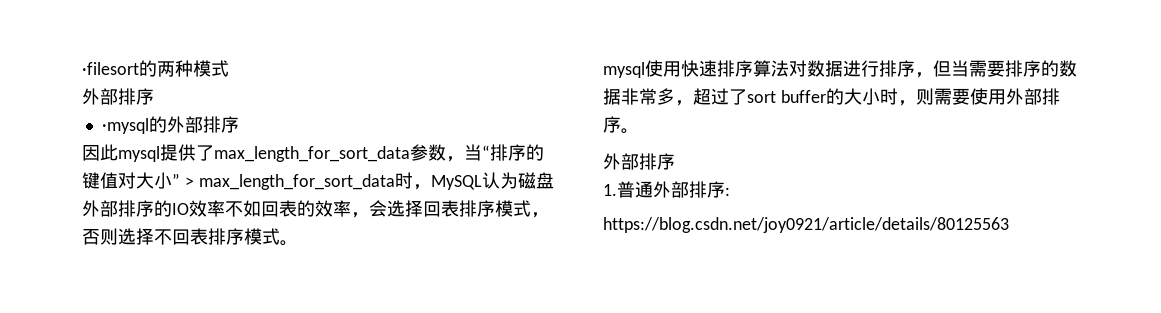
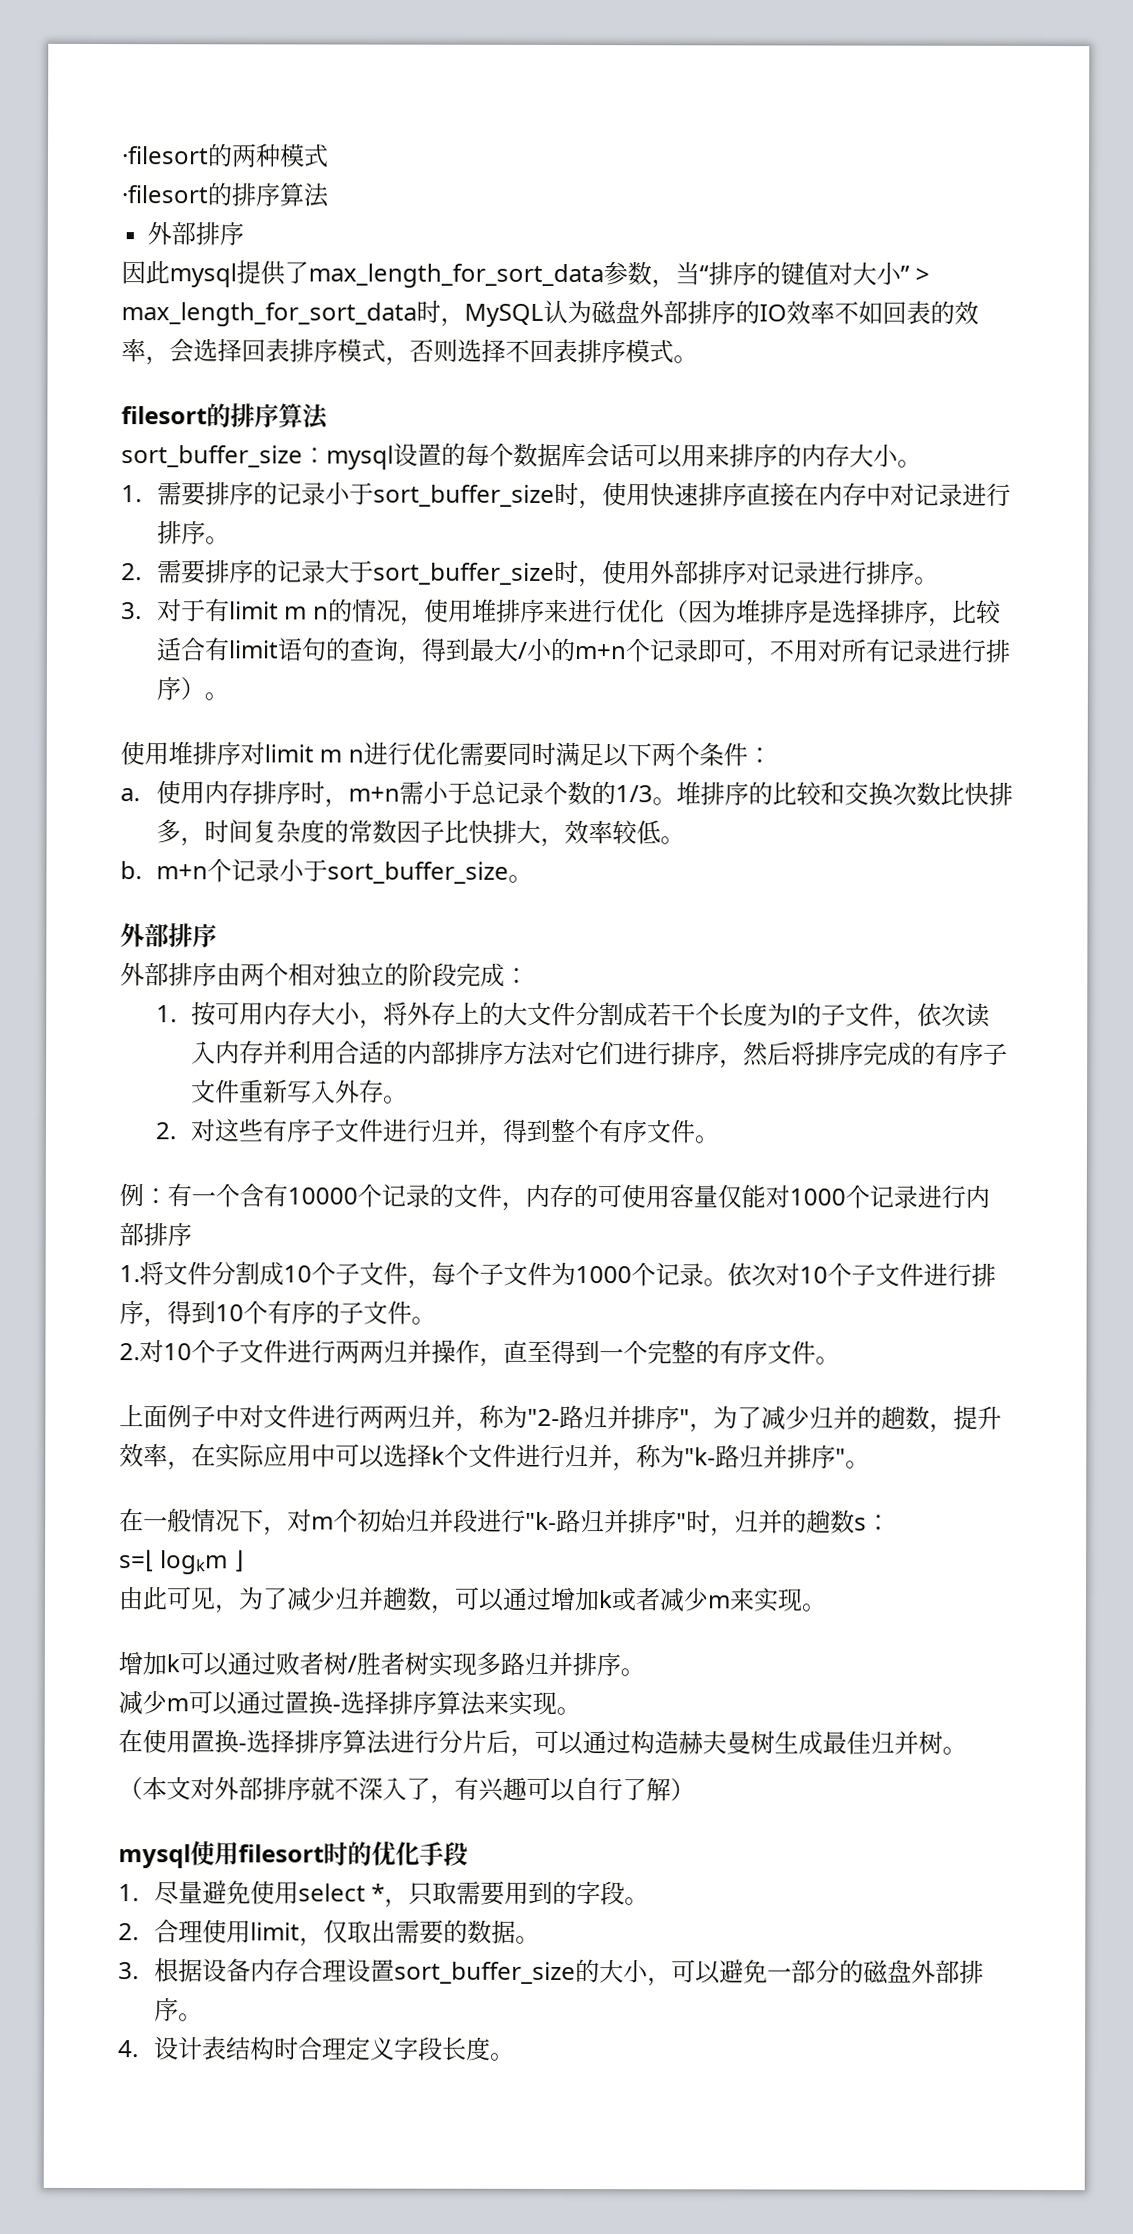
  ·filesort的两种模式
+ ·filesort的排序算法
  外部排序
- ·mysql的外部排序
- mysql使用快速排序算法对数据进行排序，但当需要排序的数据非常多，超过了sort buffer的大小时，则需要使用外部排序。
+ filesort的排序算法
+ sort_buffer_size：mysql设置的每个数据库会话可以用来排序的内存大小。
+ 1.需要排序的记录小于sort_buffer_size时，使用快速排序直接在内存中对记录进行排序。
+ 2.需要排序的记录大于sort_buffer_size时，使用外部排序对记录进行排序。
+ 3.对于有limit m n的情况，使用堆排序来进行优化（因为堆排序是选择排序，比较适合有limit语句的查询，得到最大/小的m+n个记录即可，不用对所有记录进行排序）。
+ 使用堆排序对limit m n进行优化需要同时满足以下两个条件：
+ a.使用内存排序时，m+n需小于总记录个数的1/3。堆排序的比较和交换次数比快排多，时间复杂度的常数因子比快排大，效率较低。
+ b. m+n个记录小于sort_buffer_size。
  外部排序
- 1.普通外部排序:
- https://blog.csdn.net/joy0921/article/details/80125563
+ 外部排序由两个相对独立的阶段完成：
+ 1.按可用内存大小，将外存上的大文件分割成若干个长度为l的子文件，依次读入内存并利用合适的内部排序方法对它们进行排序，然后将排序完成的有序子文件重新写入外存。
+ 2.对这些有序子文件进行归并，得到整个有序文件。
+ 例：有一个含有10000个记录的文件，内存的可使用容量仅能对1000个记录进行内部排序
+ 1.将文件分割成10个子文件，每个子文件为1000个记录。依次对10个子文件进行排序，得到10个有序的子文件。
+ 2.对10个子文件进行两两归并操作，直至得到一个完整的有序文件。
+ 上面例子中对文件进行两两归并，称为"2-路归并排序"，为了减少归并的趟数，提升效率，在实际应用中可以选择k个文件进行归并，称为"k-路归并排序"。
+ 在一般情况下，对m个初始归并段进行"k-路归并排序"时，归并的趟数s：
+ s=⌊ logkm ⌋
+ 由此可见，为了减少归并趟数，可以通过增加k或者减少m来实现。
+ 增加k可以通过败者树/胜者树实现多路归并排序。
+ 减少m可以通过置换-选择排序算法来实现。
+ 在使用置换-选择排序算法进行分片后，可以通过构造赫夫曼树生成最佳归并树。
+ （本文对外部排序就不深入了，有兴趣可以自行了解）
+ mysql使用filesort时的优化手段
+ 1.尽量避免使用select *，只取需要用到的字段。
+ 2.合理使用limit，仅取出需要的数据。
+ 3.根据设备内存合理设置sort_buffer_size的大小，可以避免一部分的磁盘外部排序。
+ 4.设计表结构时合理定义字段长度。

